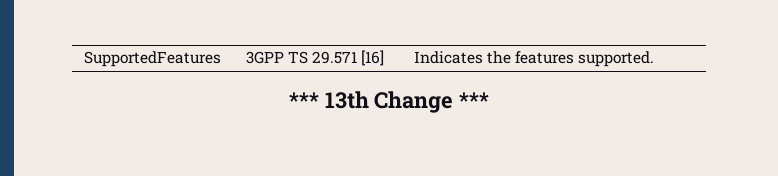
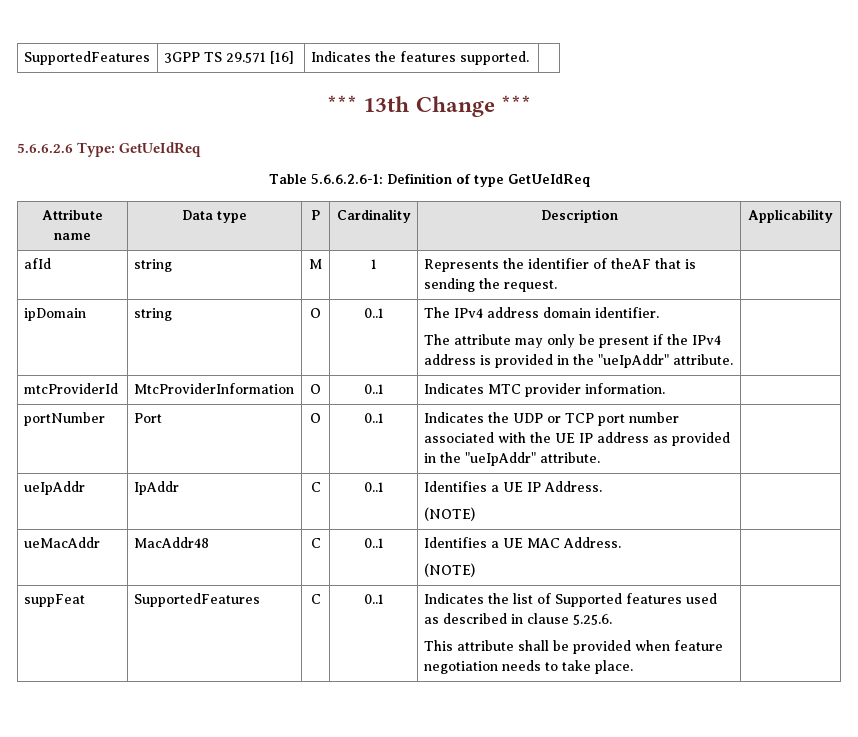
+ 5.6.6.2.6 Type: GetUeIdReq
+ Table 5.6.6.2.6-1: Definition of type GetUeIdReq
+ Attribute name | Data type | P | Cardinality | Description | Applicability
+ afId | string | M | 1 | Represents the identifier of theAF that is sending the request. |
+ ipDomain | string | O | 0..1 | The IPv4 address domain identifier.
+ The attribute may only be present if the IPv4 address is provided in the "ueIpAddr" attribute. |
+ mtcProviderId | MtcProviderInformation | O | 0..1 | Indicates MTC provider information. |
+ portNumber | Port | O | 0..1 | Indicates the UDP or TCP port number associated with the UE IP address as provided in the "ueIpAddr" attribute. |
+ ueIpAddr | IpAddr | C | 0..1 | Identifies a UE IP Address.
+ (NOTE) |
+ ueMacAddr | MacAddr48 | C | 0..1 | Identifies a UE MAC Address.
+ (NOTE) |
+ suppFeat | SupportedFeatures | C | 0..1 | Indicates the list of Supported features used as described in clause 5.25.6.
+ This attribute shall be provided when feature negotiation needs to take place. |

